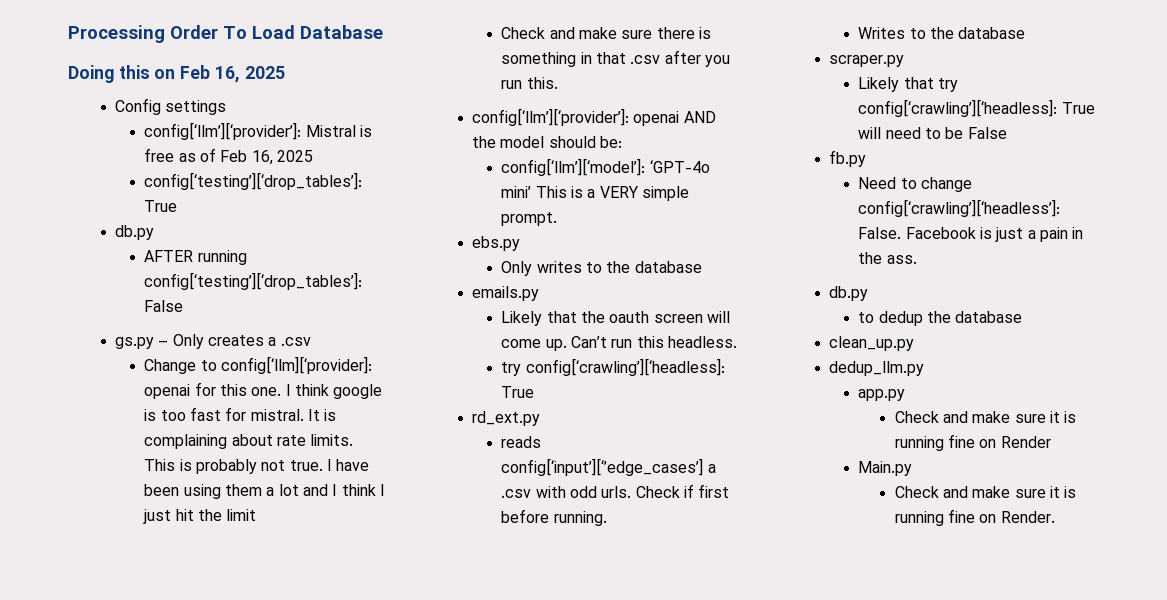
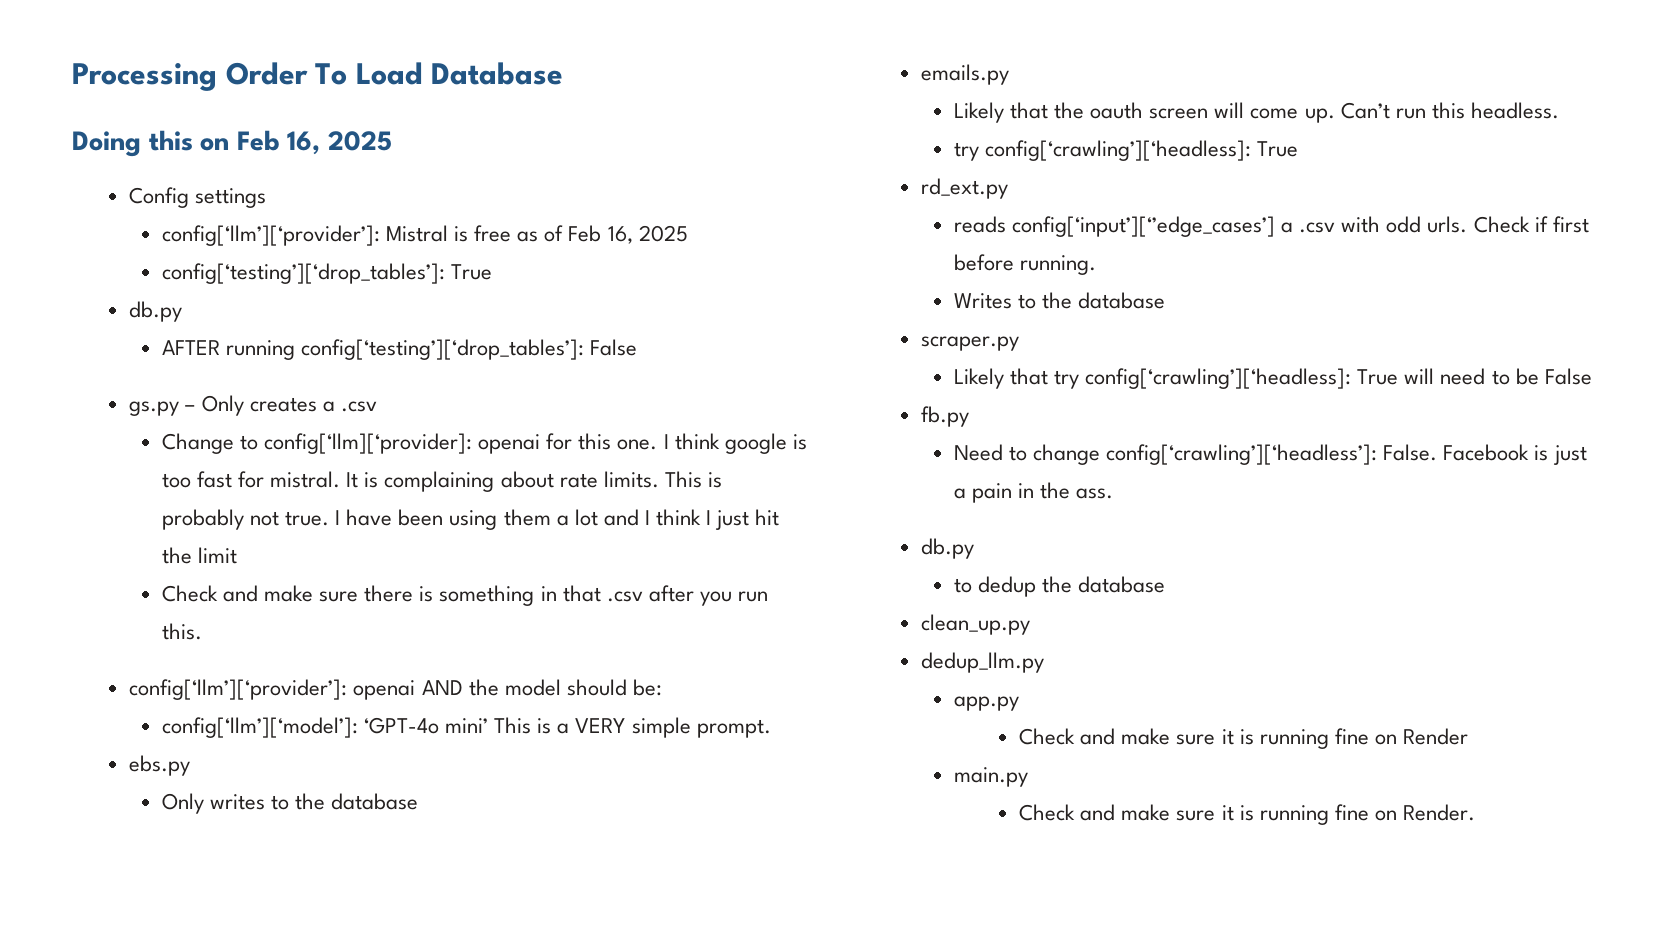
- Main.py
+ main.py

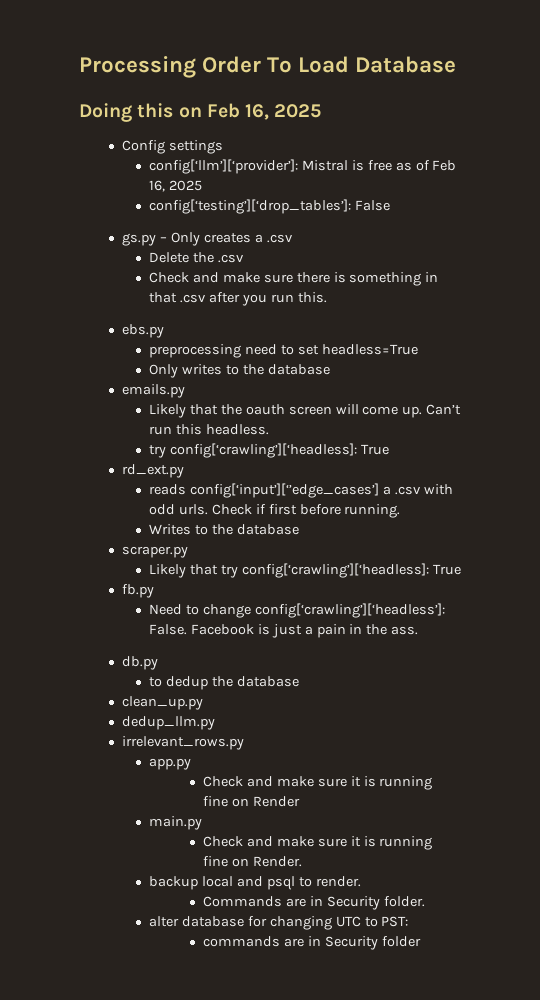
- config[‘testing’][‘drop_tables’]: True
- db.py
- AFTER running config[‘testing’][‘drop_tables’]: False
+ config[‘testing’][‘drop_tables’]: False
- Change to config[‘llm][‘provider]: openai for this one. I think google is too fast for mistral. It is complaining about rate limits. This is probably not true. I have been using them a lot and I think I just hit the limit
+ Delete the .csv
- config[‘llm’][‘provider’]: openai AND the model should be:
- config[‘llm’][‘model’]: ‘GPT-4o mini’ This is a VERY simple prompt.
  ebs.py
+ preprocessing need to set headless=True
- Likely that try config[‘crawling’][‘headless]: True will need to be False
+ Likely that try config[‘crawling’][‘headless]: True
+ irrelevant_rows.py
+ backup local and psql to render.
+ Commands are in Security folder.
+ alter database for changing UTC to PST:
+ commands are in Security folder

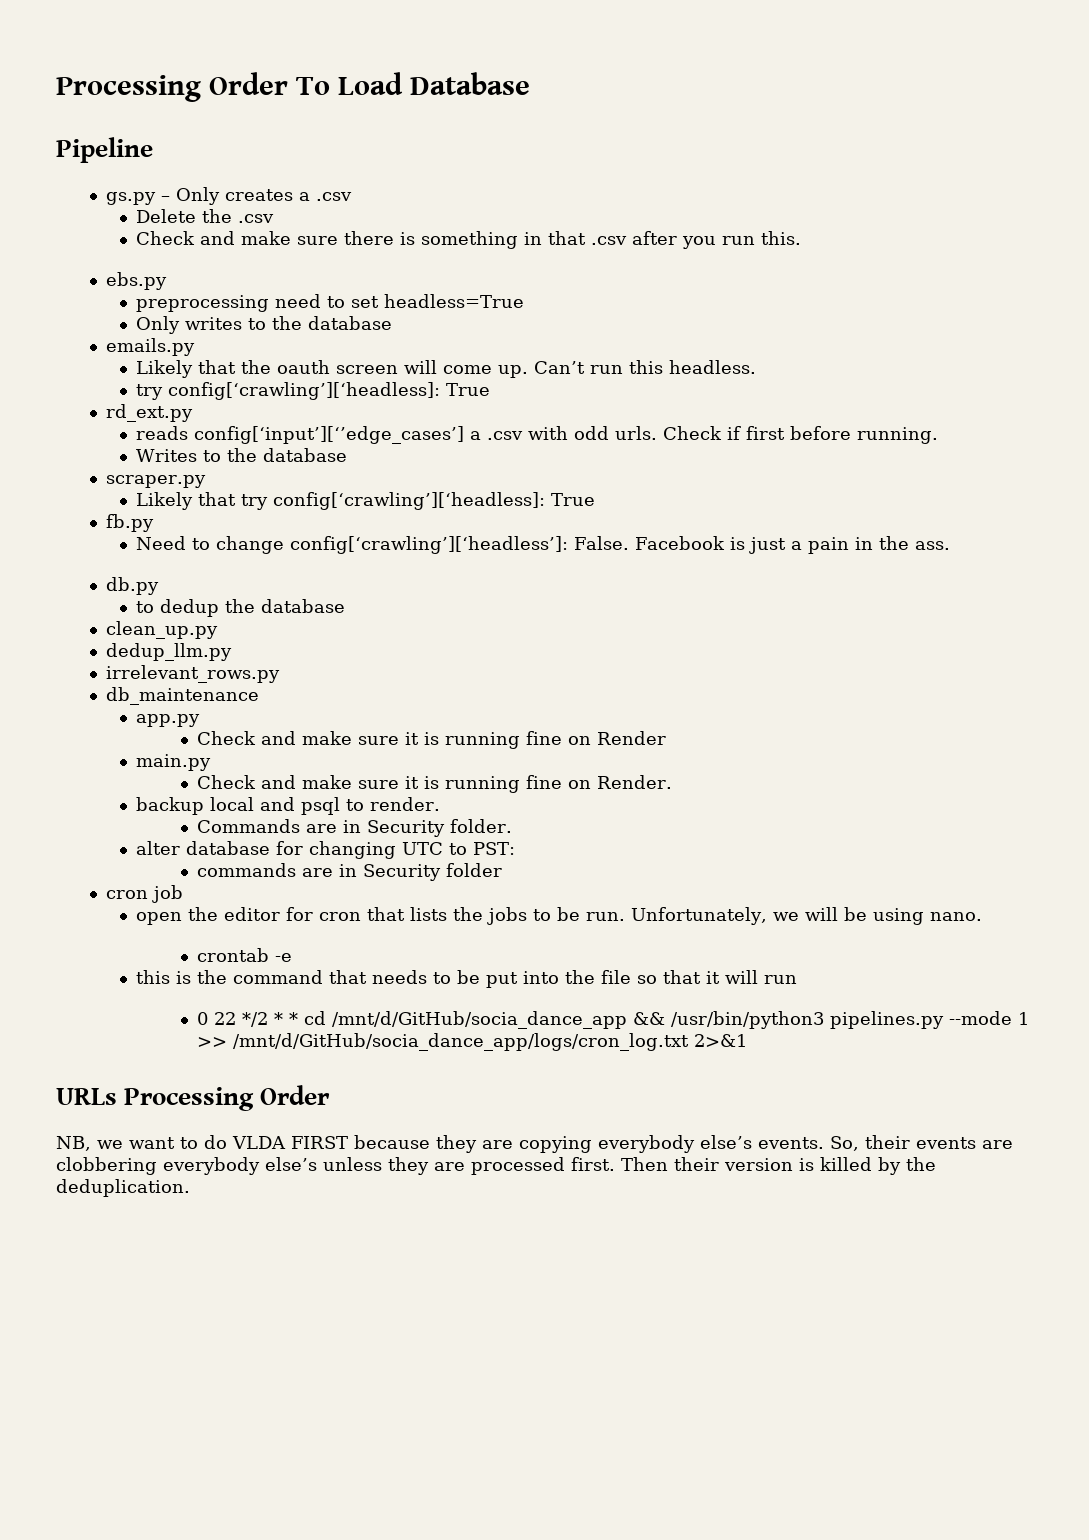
- Doing this on Feb 16, 2025
- Config settings
- config[‘llm’][‘provider’]: Mistral is free as of Feb 16, 2025
- config[‘testing’][‘drop_tables’]: False
+ Pipeline
+ db_maintenance
+ cron job
+ open the editor for cron that lists the jobs to be run. Unfortunately, we will be using nano.
+ crontab -e
+ this is the command that needs to be put into the file so that it will run
+ 0 22 */2 * * cd /mnt/d/GitHub/socia_dance_app && /usr/bin/python3 pipelines.py --mode 1 >> /mnt/d/GitHub/socia_dance_app/logs/cron_log.txt 2>&1
+ URLs Processing Order
+ NB, we want to do VLDA FIRST because they are copying everybody else’s events. So, their events are clobbering everybody else’s unless they are processed first. Then their version is killed by the deduplication.

